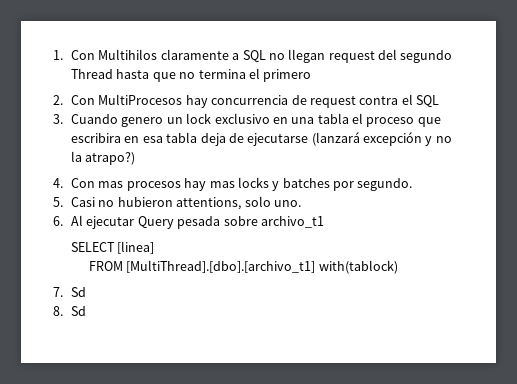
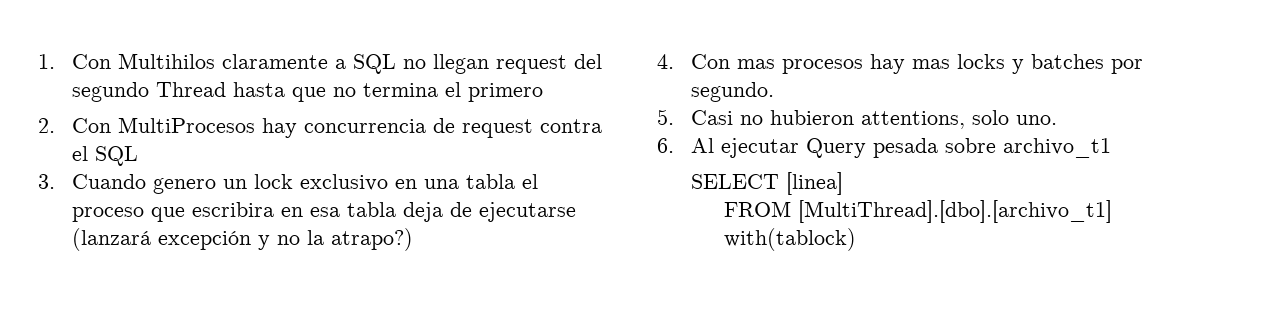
- 7. Sd
- 8. Sd

